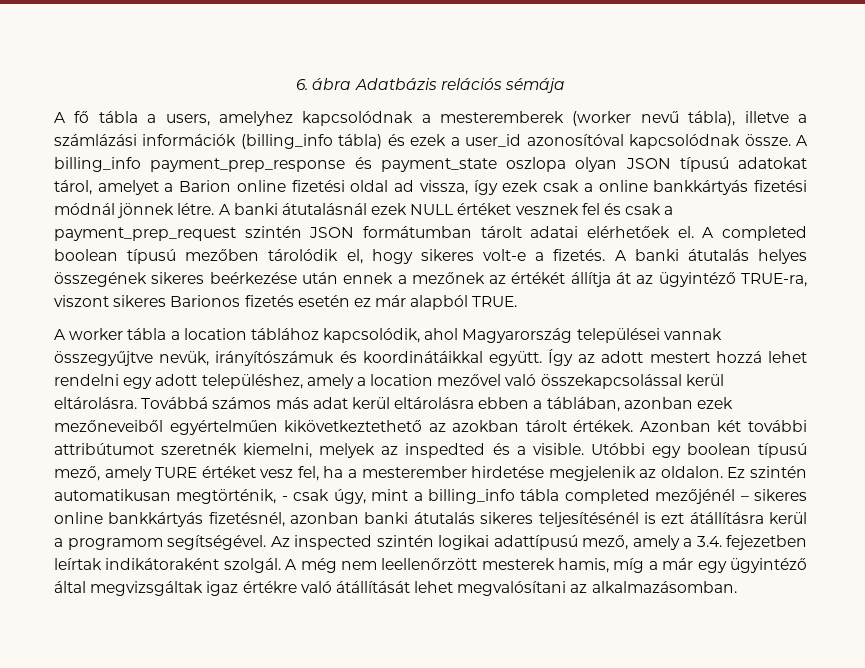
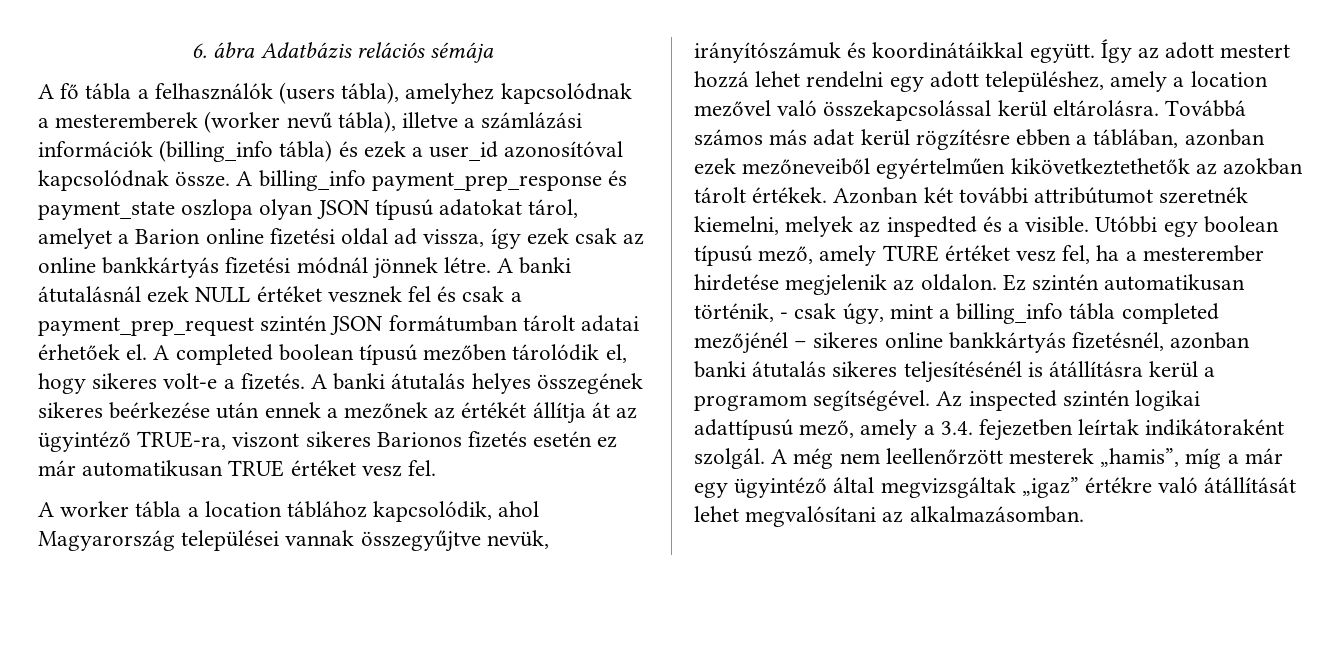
- A fő tábla a users, amelyhez kapcsolódnak a mesteremberek (worker nevű tábla), illetve a számlázási információk (billing_info tábla) és ezek a user_id azonosítóval kapcsolódnak össze.
+ A fő tábla a felhasználók (users tábla), amelyhez kapcsolódnak a mesteremberek (worker nevű tábla), illetve a számlázási információk (billing_info tábla) és ezek a user_id azonosítóval kapcsolódnak össze.
- A billing_info payment_prep_response és payment_state oszlopa olyan JSON típusú adatokat tárol, amelyet a Barion online fizetési oldal ad vissza, így ezek csak a online bankkártyás fizetési módnál jönnek létre.
+ A billing_info payment_prep_response és payment_state oszlopa olyan JSON típusú adatokat tárol, amelyet a Barion online fizetési oldal ad vissza, így ezek csak az online bankkártyás fizetési módnál jönnek létre.
- A banki átutalásnál ezek NULL értéket vesznek fel és csak a payment_prep_request szintén JSON formátumban tárolt adatai elérhetőek el.
+ A banki átutalásnál ezek NULL értéket vesznek fel és csak a payment_prep_request szintén JSON formátumban tárolt adatai érhetőek el.
- A banki átutalás helyes összegének sikeres beérkezése után ennek a mezőnek az értékét állítja át az ügyintéző TRUE-ra, viszont sikeres Barionos fizetés esetén ez már alapból TRUE.
+ A banki átutalás helyes összegének sikeres beérkezése után ennek a mezőnek az értékét állítja át az ügyintéző TRUE-ra, viszont sikeres Barionos fizetés esetén ez már automatikusan TRUE értéket vesz fel.
- Továbbá számos más adat kerül eltárolásra ebben a táblában, azonban ezek mezőneveiből egyértelműen kikövetkeztethető az azokban tárolt értékek.
+ Továbbá számos más adat kerül rögzítésre ebben a táblában, azonban ezek mezőneveiből egyértelműen kikövetkeztethetők az azokban tárolt értékek.
- Ez szintén automatikusan megtörténik, - csak úgy, mint a billing_info tábla completed mezőjénél – sikeres online bankkártyás fizetésnél, azonban banki átutalás sikeres teljesítésénél is ezt átállításra kerül a programom segítségével.
+ Ez szintén automatikusan történik, - csak úgy, mint a billing_info tábla completed mezőjénél – sikeres online bankkártyás fizetésnél, azonban banki átutalás sikeres teljesítésénél is átállításra kerül a programom segítségével.
- A még nem leellenőrzött mesterek hamis, míg a már egy ügyintéző által megvizsgáltak igaz értékre való átállítását lehet megvalósítani az alkalmazásomban.
+ A még nem leellenőrzött mesterek „hamis”, míg a már egy ügyintéző által megvizsgáltak „igaz” értékre való átállítását lehet megvalósítani az alkalmazásomban.

